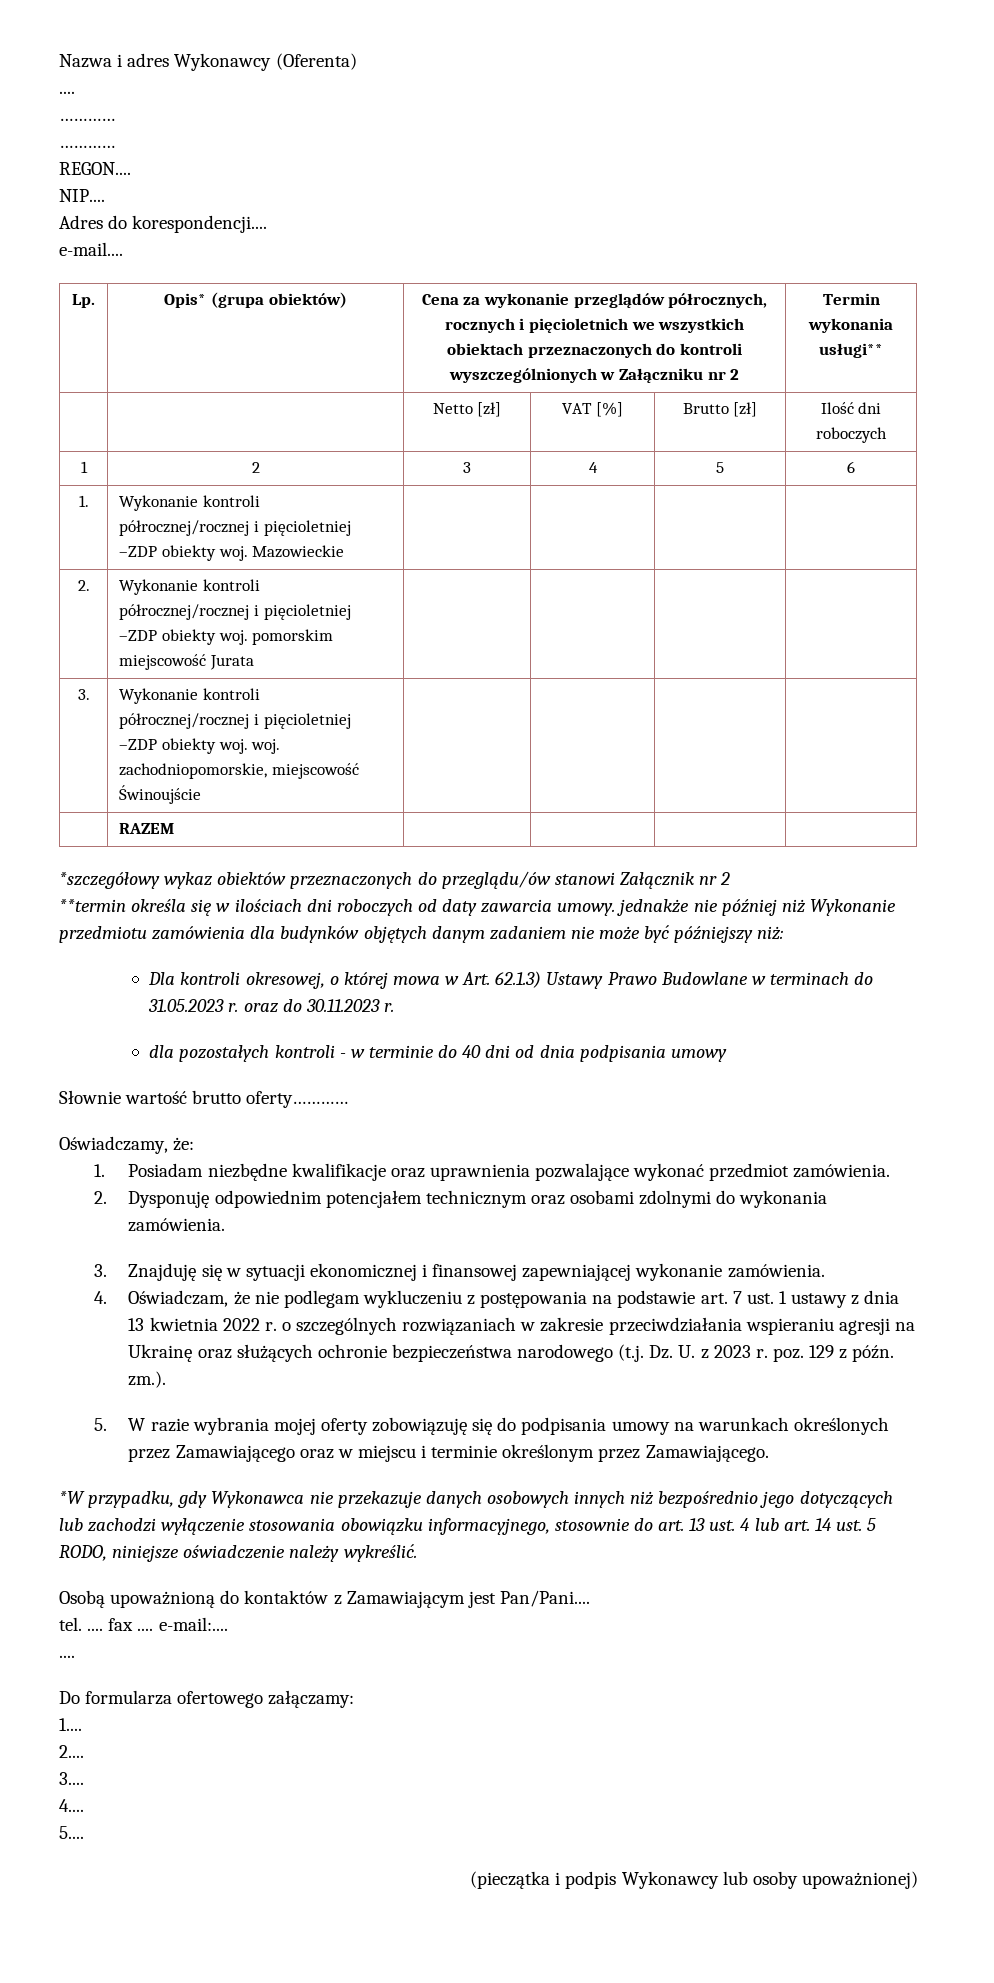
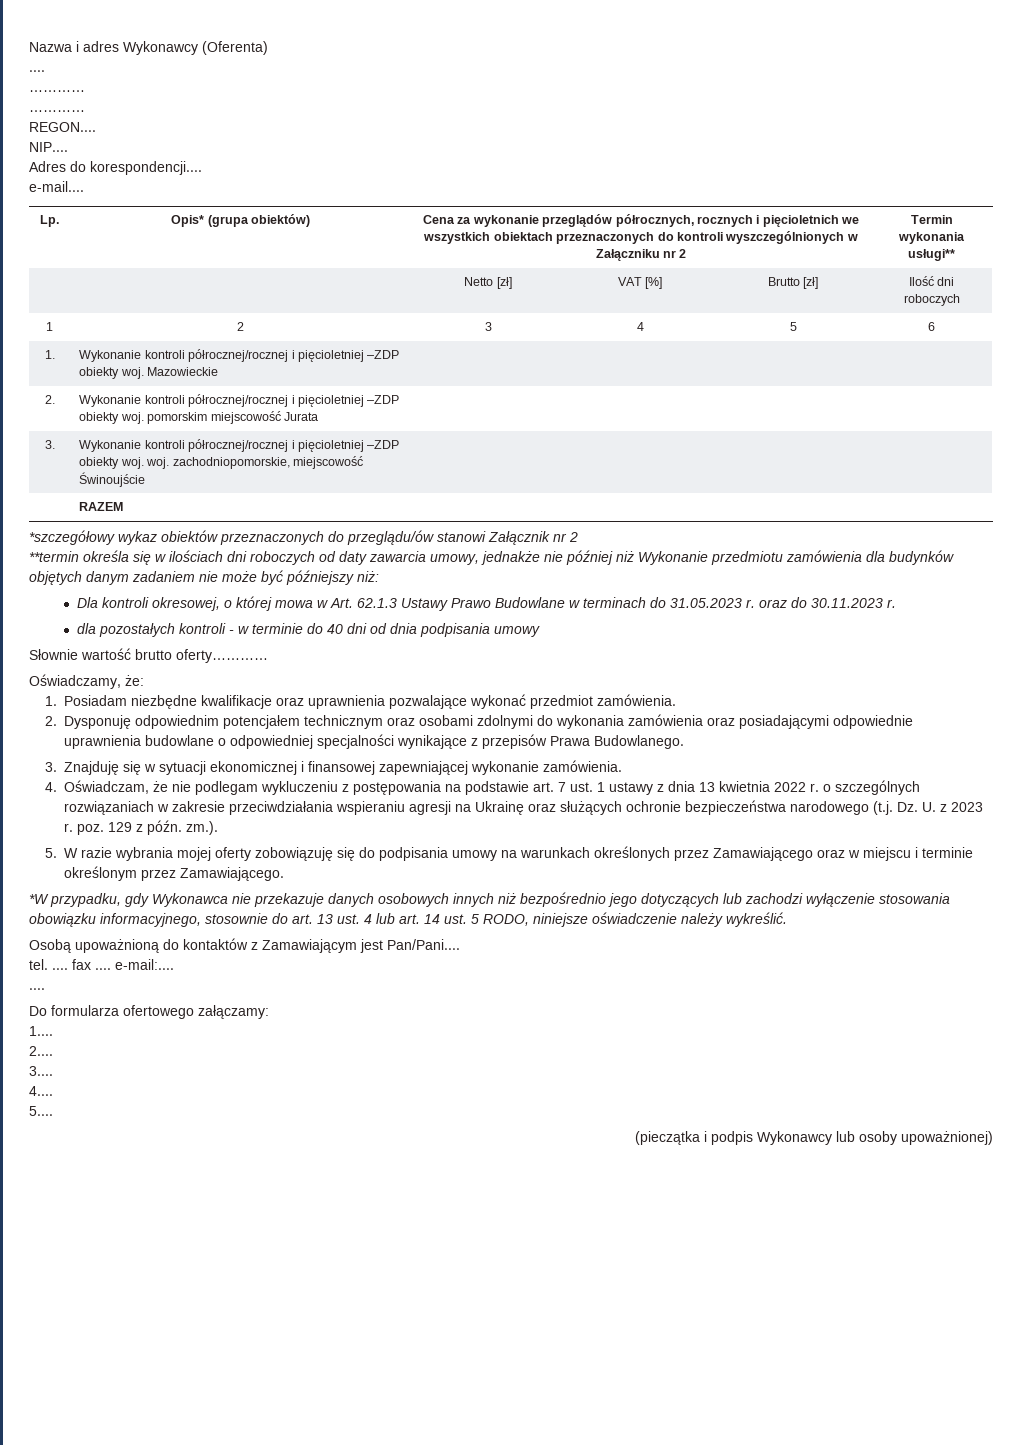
- **termin określa się w ilościach dni roboczych od daty zawarcia umowy. jednakże nie później niż Wykonanie przedmiotu zamówienia dla budynków objętych danym zadaniem nie może być późniejszy niż:
+ **termin określa się w ilościach dni roboczych od daty zawarcia umowy, jednakże nie później niż Wykonanie przedmiotu zamówienia dla budynków objętych danym zadaniem nie może być późniejszy niż:
- Dla kontroli okresowej, o której mowa w Art. 62.1.3) Ustawy Prawo Budowlane w terminach do 31.05.2023 r. oraz do 30.11.2023 r.
+ Dla kontroli okresowej, o której mowa w Art. 62.1.3 Ustawy Prawo Budowlane w terminach do 31.05.2023 r. oraz do 30.11.2023 r.
- 2. Dysponuję odpowiednim potencjałem technicznym oraz osobami zdolnymi do wykonania zamówienia.
+ 2. Dysponuję odpowiednim potencjałem technicznym oraz osobami zdolnymi do wykonania zamówienia oraz posiadającymi odpowiednie uprawnienia budowlane o odpowiedniej specjalności wynikające z przepisów Prawa Budowlanego.

